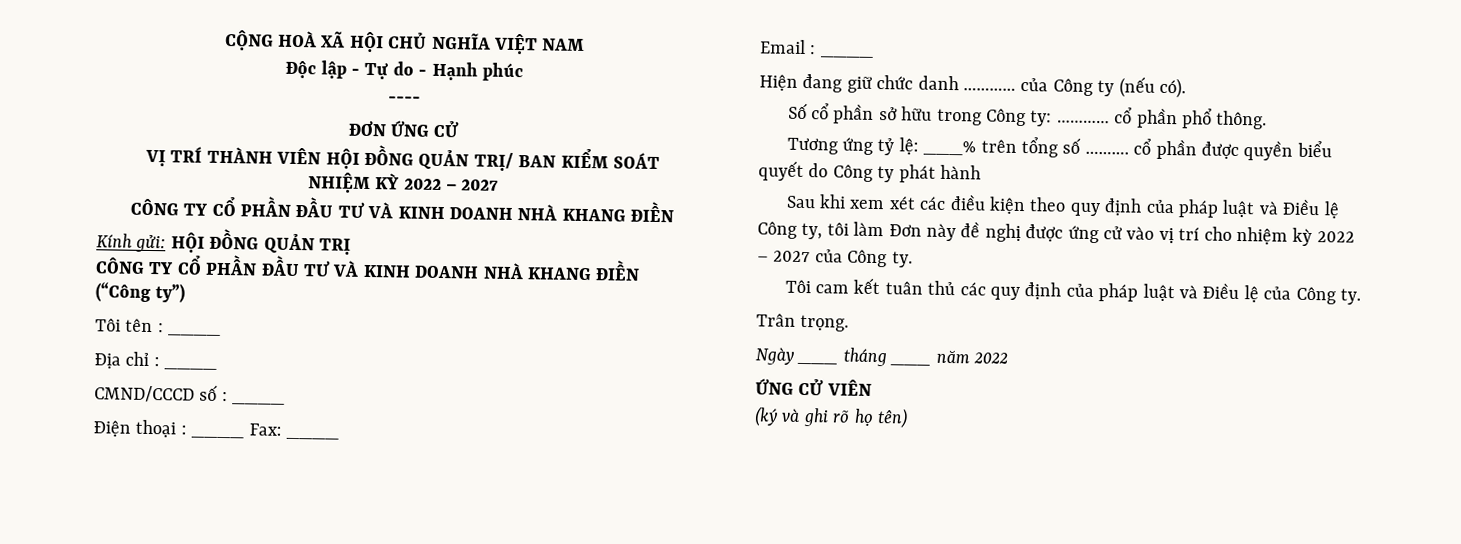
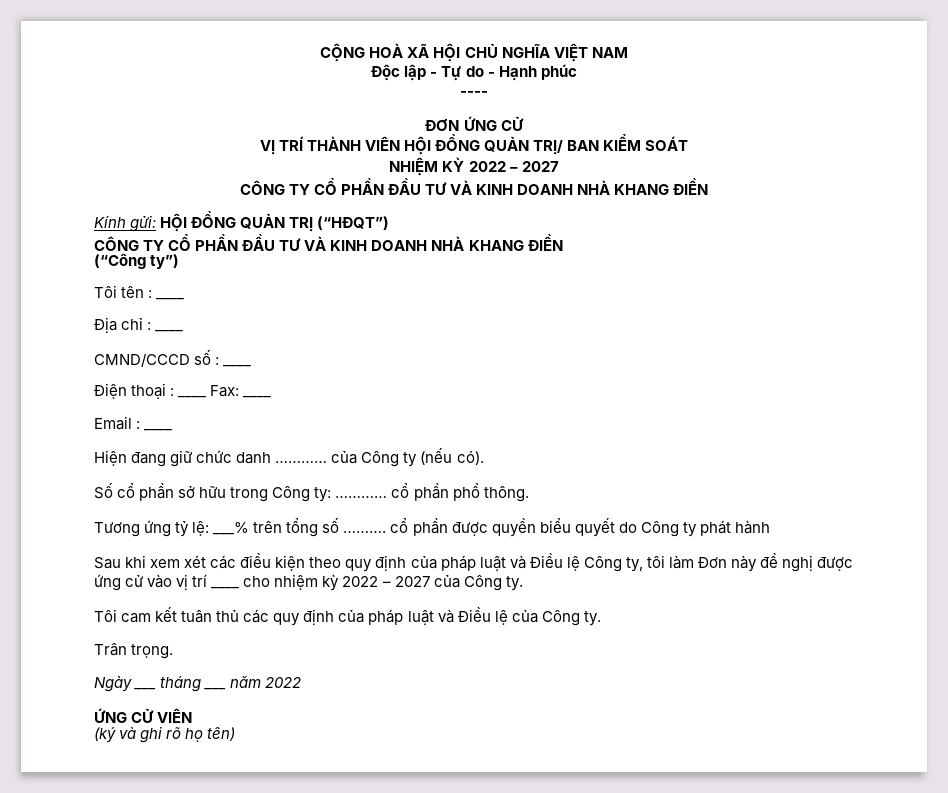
- Kính gửi: HỘI ĐỒNG QUẢN TRỊ
+ Kính gửi: HỘI ĐỒNG QUẢN TRỊ (“HĐQT”)
- Sau khi xem xét các điều kiện theo quy định của pháp luật và Điều lệ Công ty, tôi làm Đơn này đề nghị được ứng cử vào vị trí cho nhiệm kỳ 2022 – 2027 của Công ty.
+ Sau khi xem xét các điều kiện theo quy định của pháp luật và Điều lệ Công ty, tôi làm Đơn này đề nghị được ứng cử vào vị trí ____ cho nhiệm kỳ 2022 – 2027 của Công ty.

